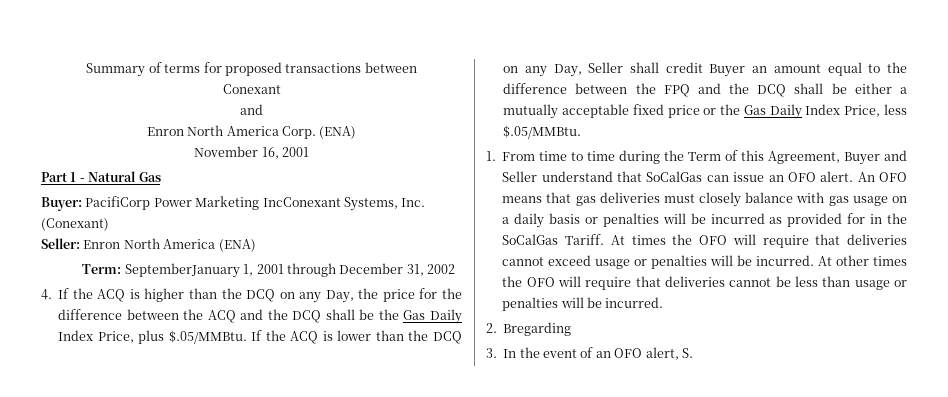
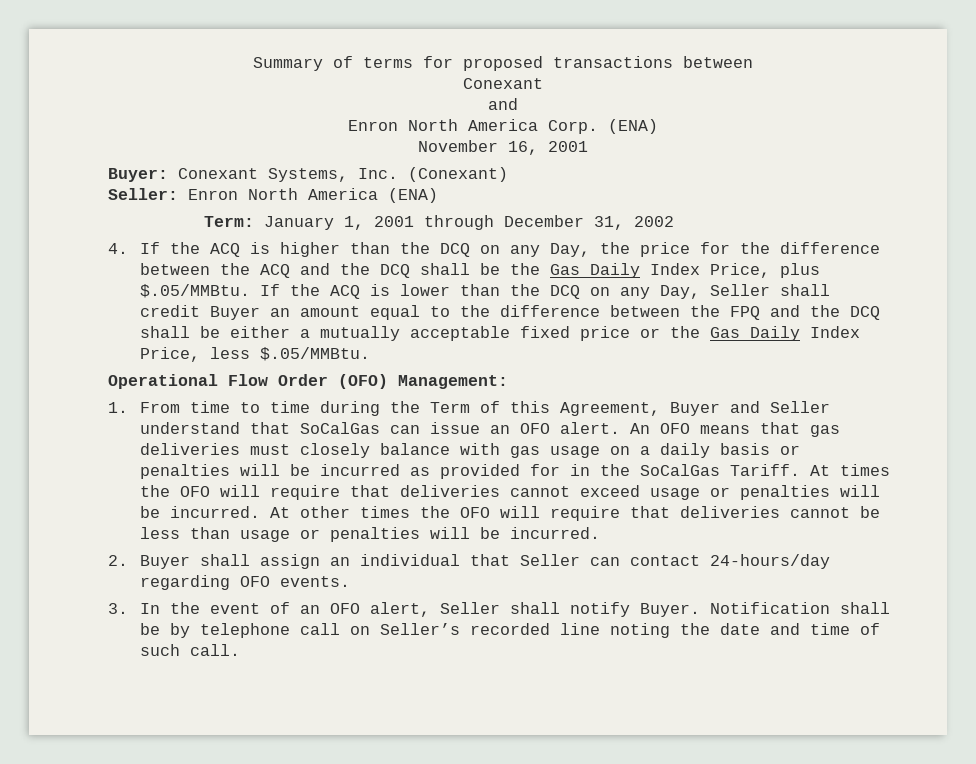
- Part 1 - Natural Gas
- Buyer: PacifiCorp Power Marketing IncConexant Systems, Inc. (Conexant)
+ Buyer: Conexant Systems, Inc. (Conexant)
- Term: SeptemberJanuary 1, 2001 through December 31, 2002
+ Term: January 1, 2001 through December 31, 2002
+ Operational Flow Order (OFO) Management:
- 2. Bregarding
+ 2. Buyer shall assign an individual that Seller can contact 24-hours/day regarding OFO events.
- 3. In the event of an OFO alert, S.
+ 3. In the event of an OFO alert, Seller shall notify Buyer. Notification shall be by telephone call on Seller’s recorded line noting the date and time of such call.

